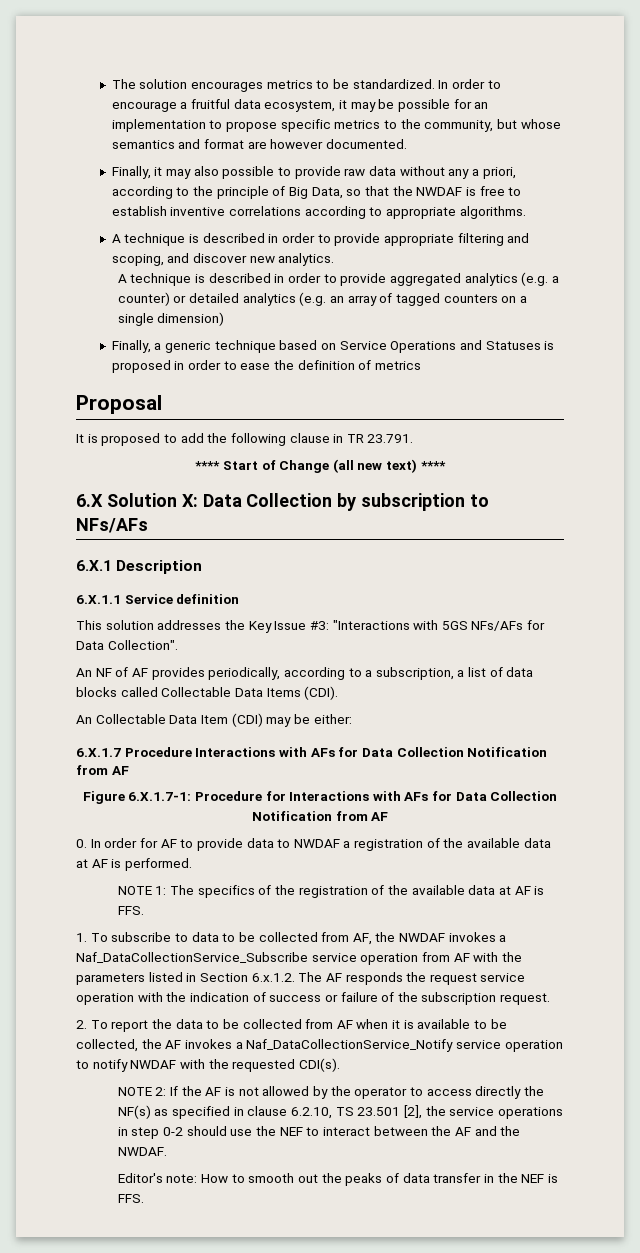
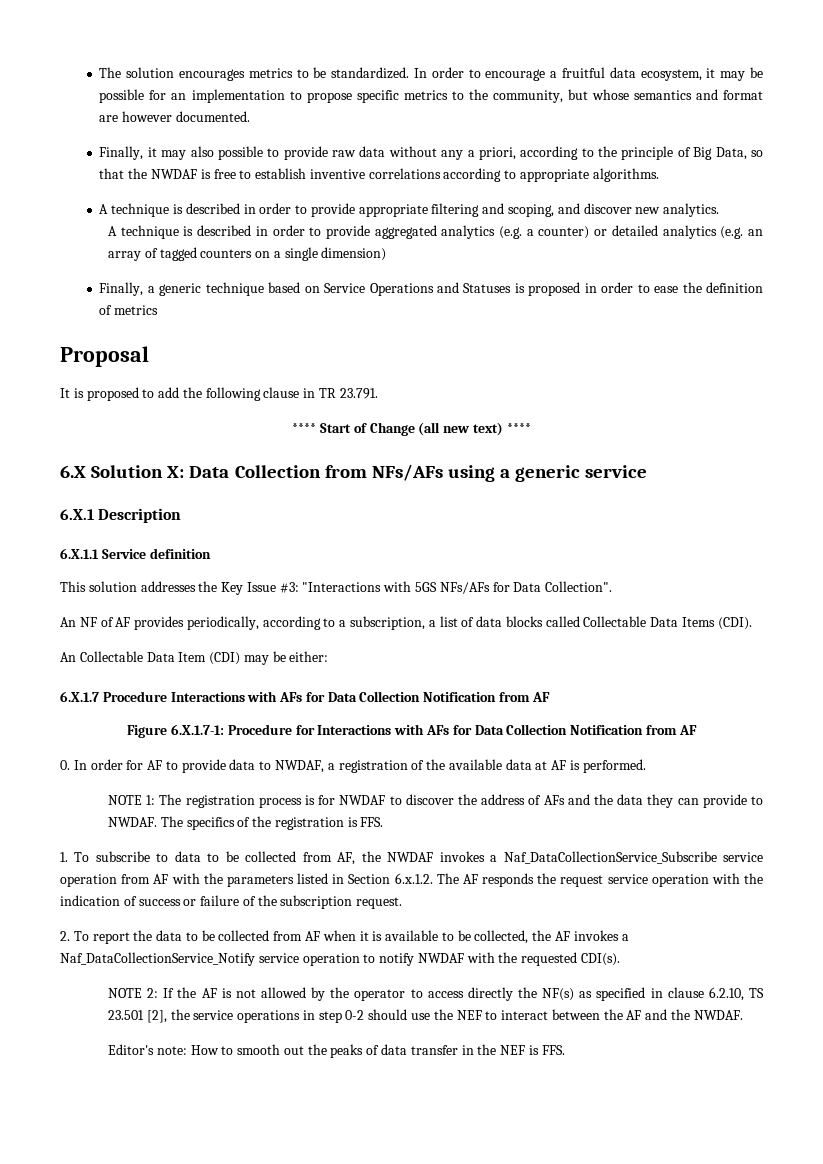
- 6.X Solution X: Data Collection by subscription to NFs/AFs
+ 6.X Solution X: Data Collection from NFs/AFs using a generic service
- 0. In order for AF to provide data to NWDAF a registration of the available data at AF is performed.
+ 0. In order for AF to provide data to NWDAF, a registration of the available data at AF is performed.
- NOTE 1: The specifics of the registration of the available data at AF is FFS.
+ NOTE 1: The registration process is for NWDAF to discover the address of AFs and the data they can provide to NWDAF. The specifics of the registration is FFS.

